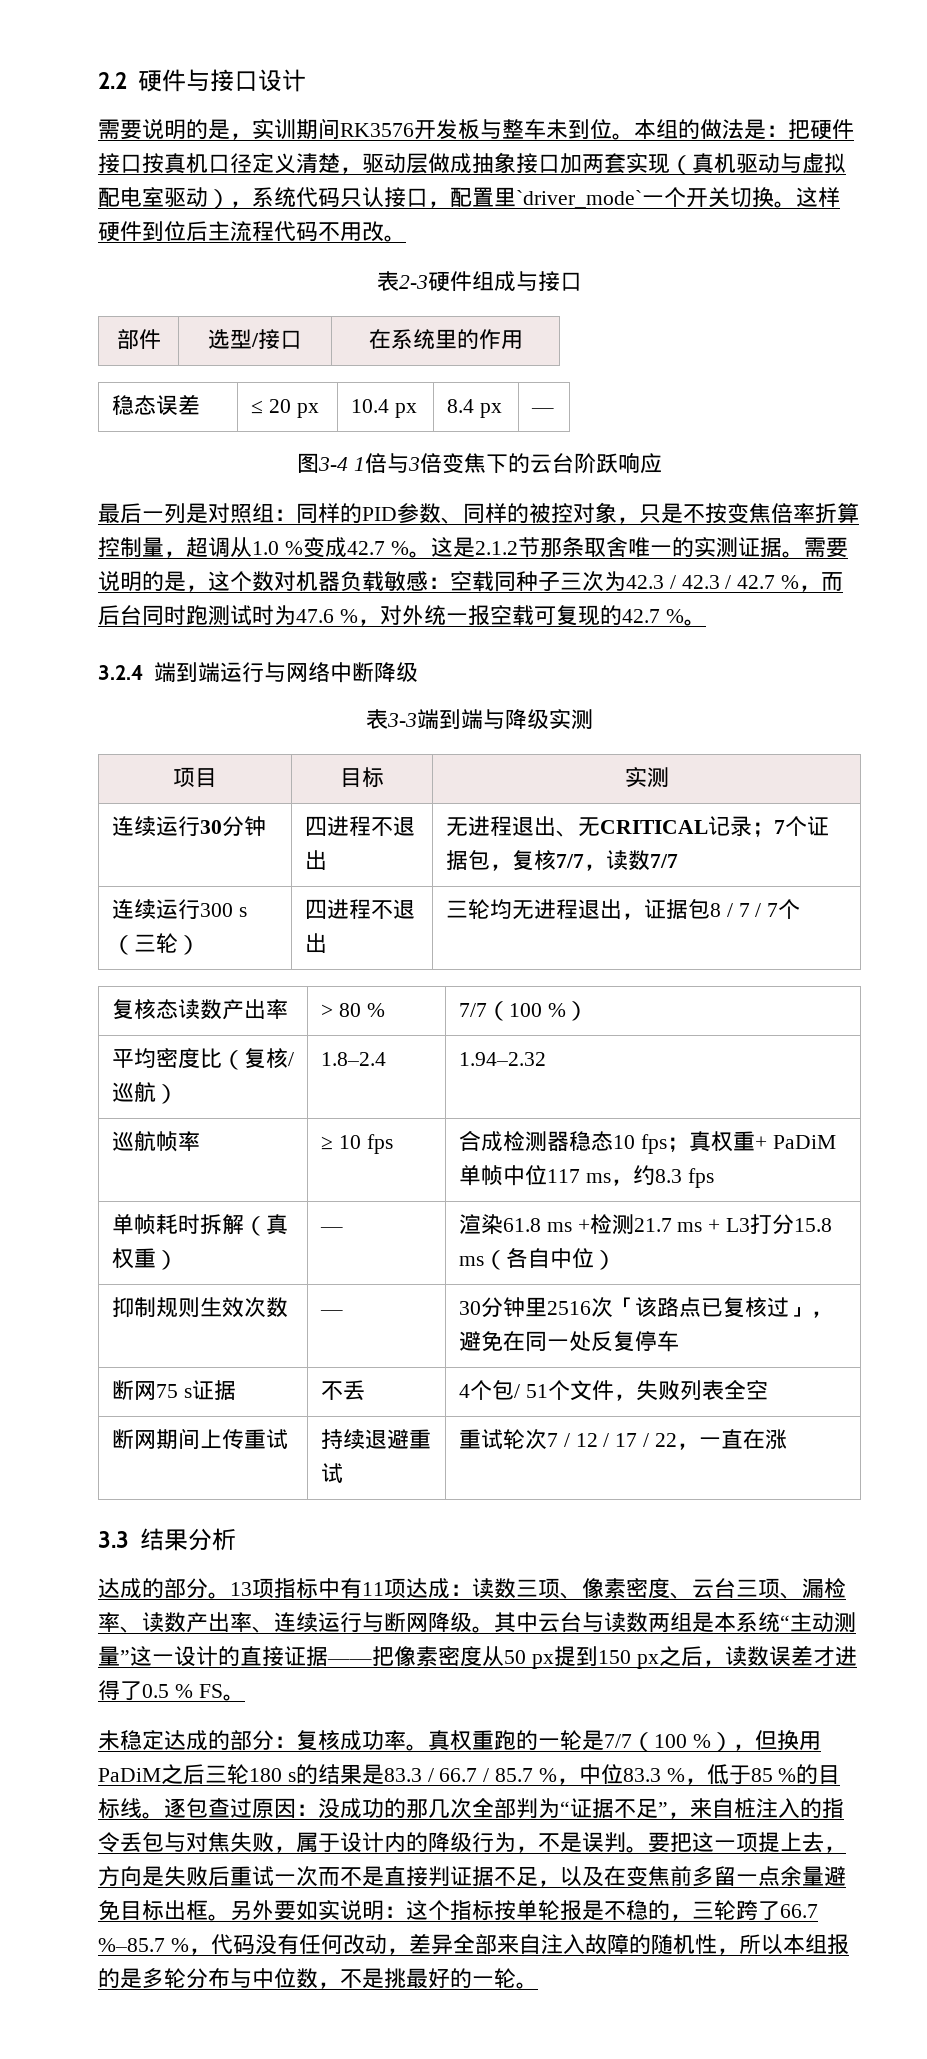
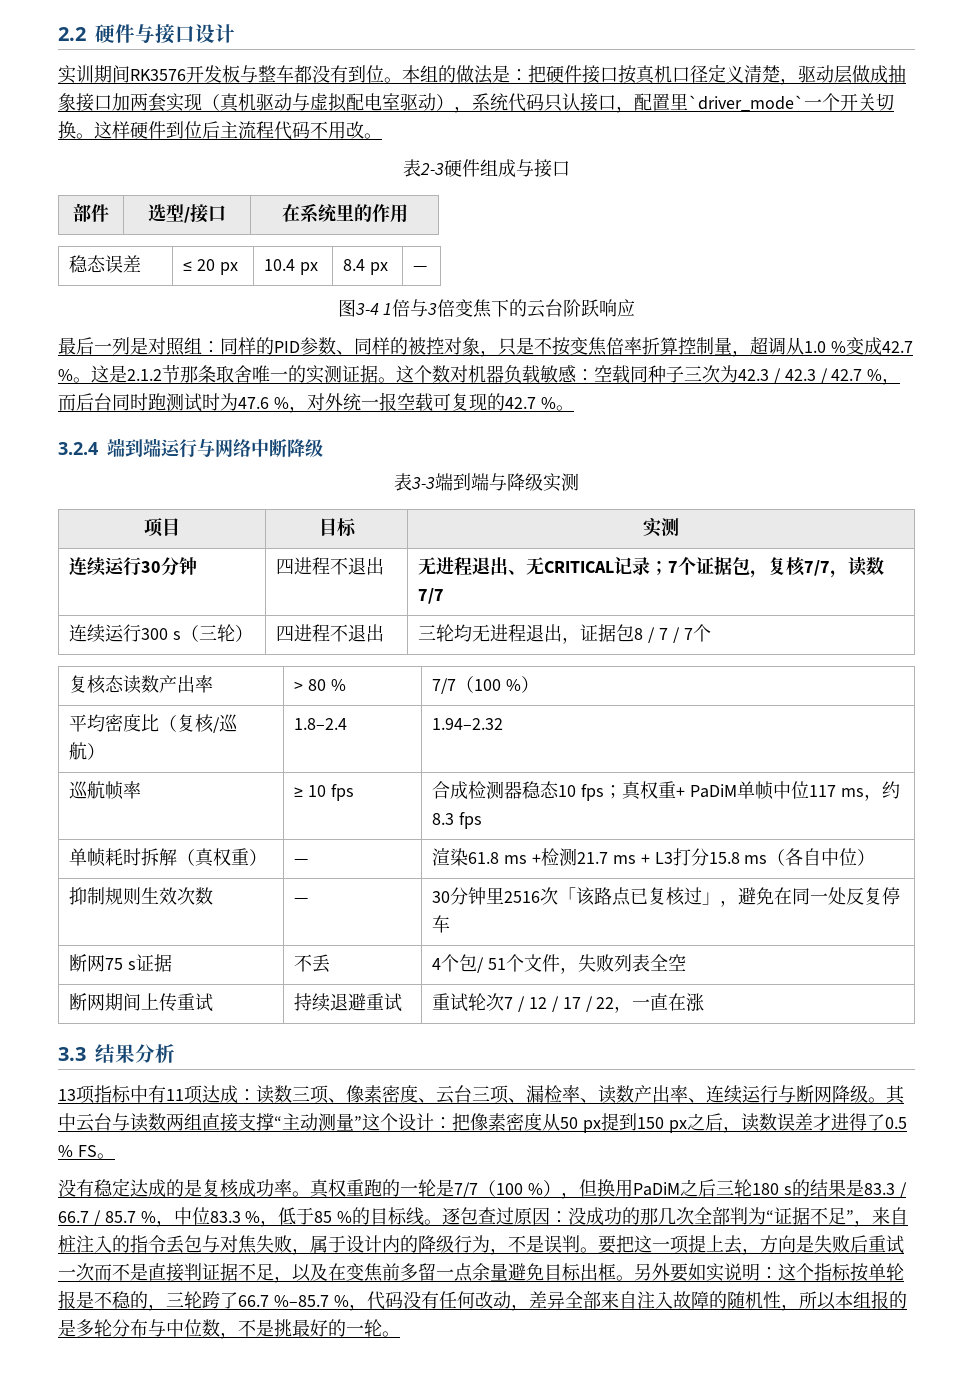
- 需要说明的是，实训期间RK3576开发板与整车未到位。
+ 实训期间RK3576开发板与整车都没有到位。
- 需要说明的是，这个数对机器负载敏感：空载同种子三次为42.3 / 42.3 / 42.7 %，而后台同时跑测试时为47.6 %，对外统一报空载可复现的42.7 %。
+ 这个数对机器负载敏感：空载同种子三次为42.3 / 42.3 / 42.7 %，而后台同时跑测试时为47.6 %，对外统一报空载可复现的42.7 %。
- 达成的部分。
- 其中云台与读数两组是本系统“主动测量”这一设计的直接证据——把像素密度从50 px提到150 px之后，读数误差才进得了0.5 % FS。
+ 其中云台与读数两组直接支撑“主动测量”这个设计：把像素密度从50 px提到150 px之后，读数误差才进得了0.5 % FS。
- 未稳定达成的部分：复核成功率。
+ 没有稳定达成的是复核成功率。

